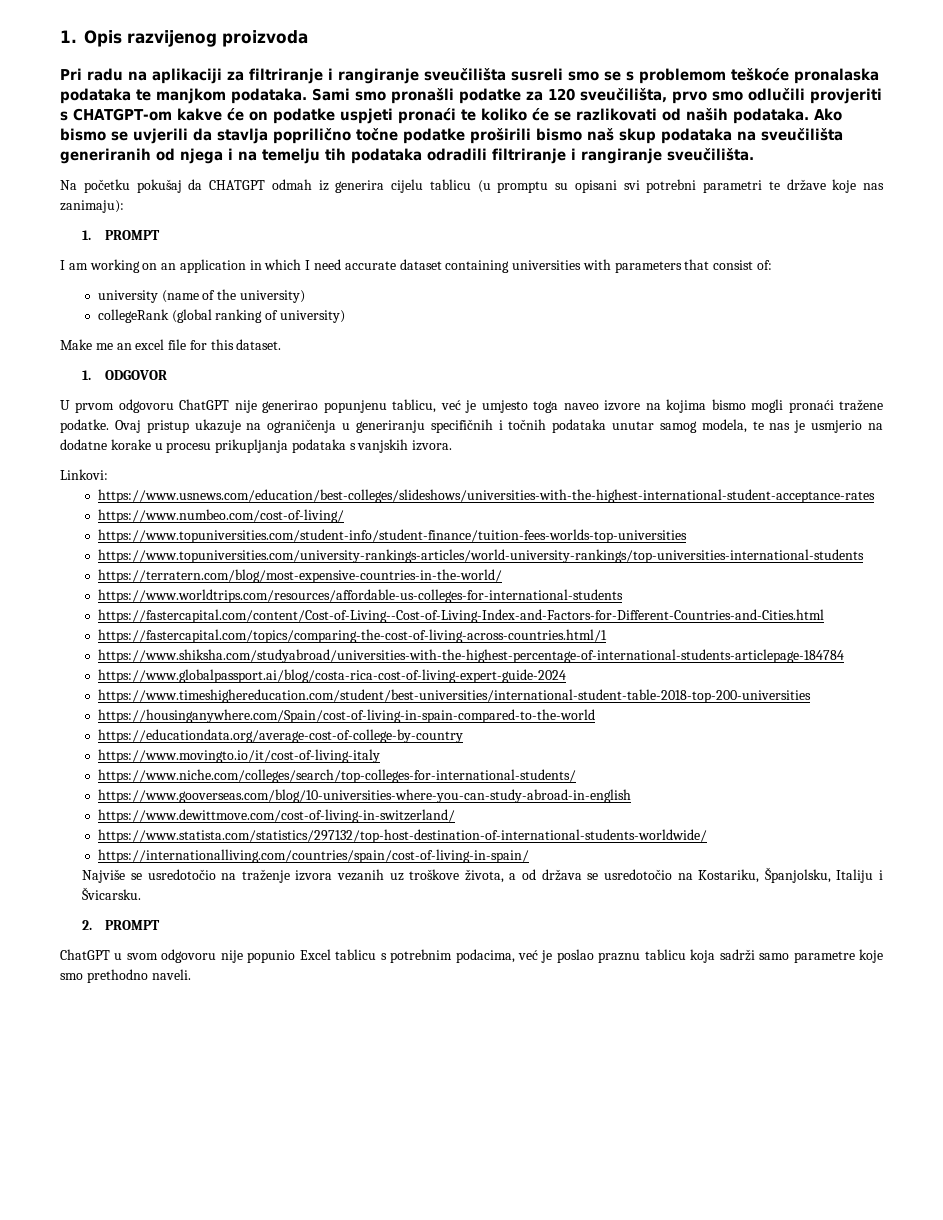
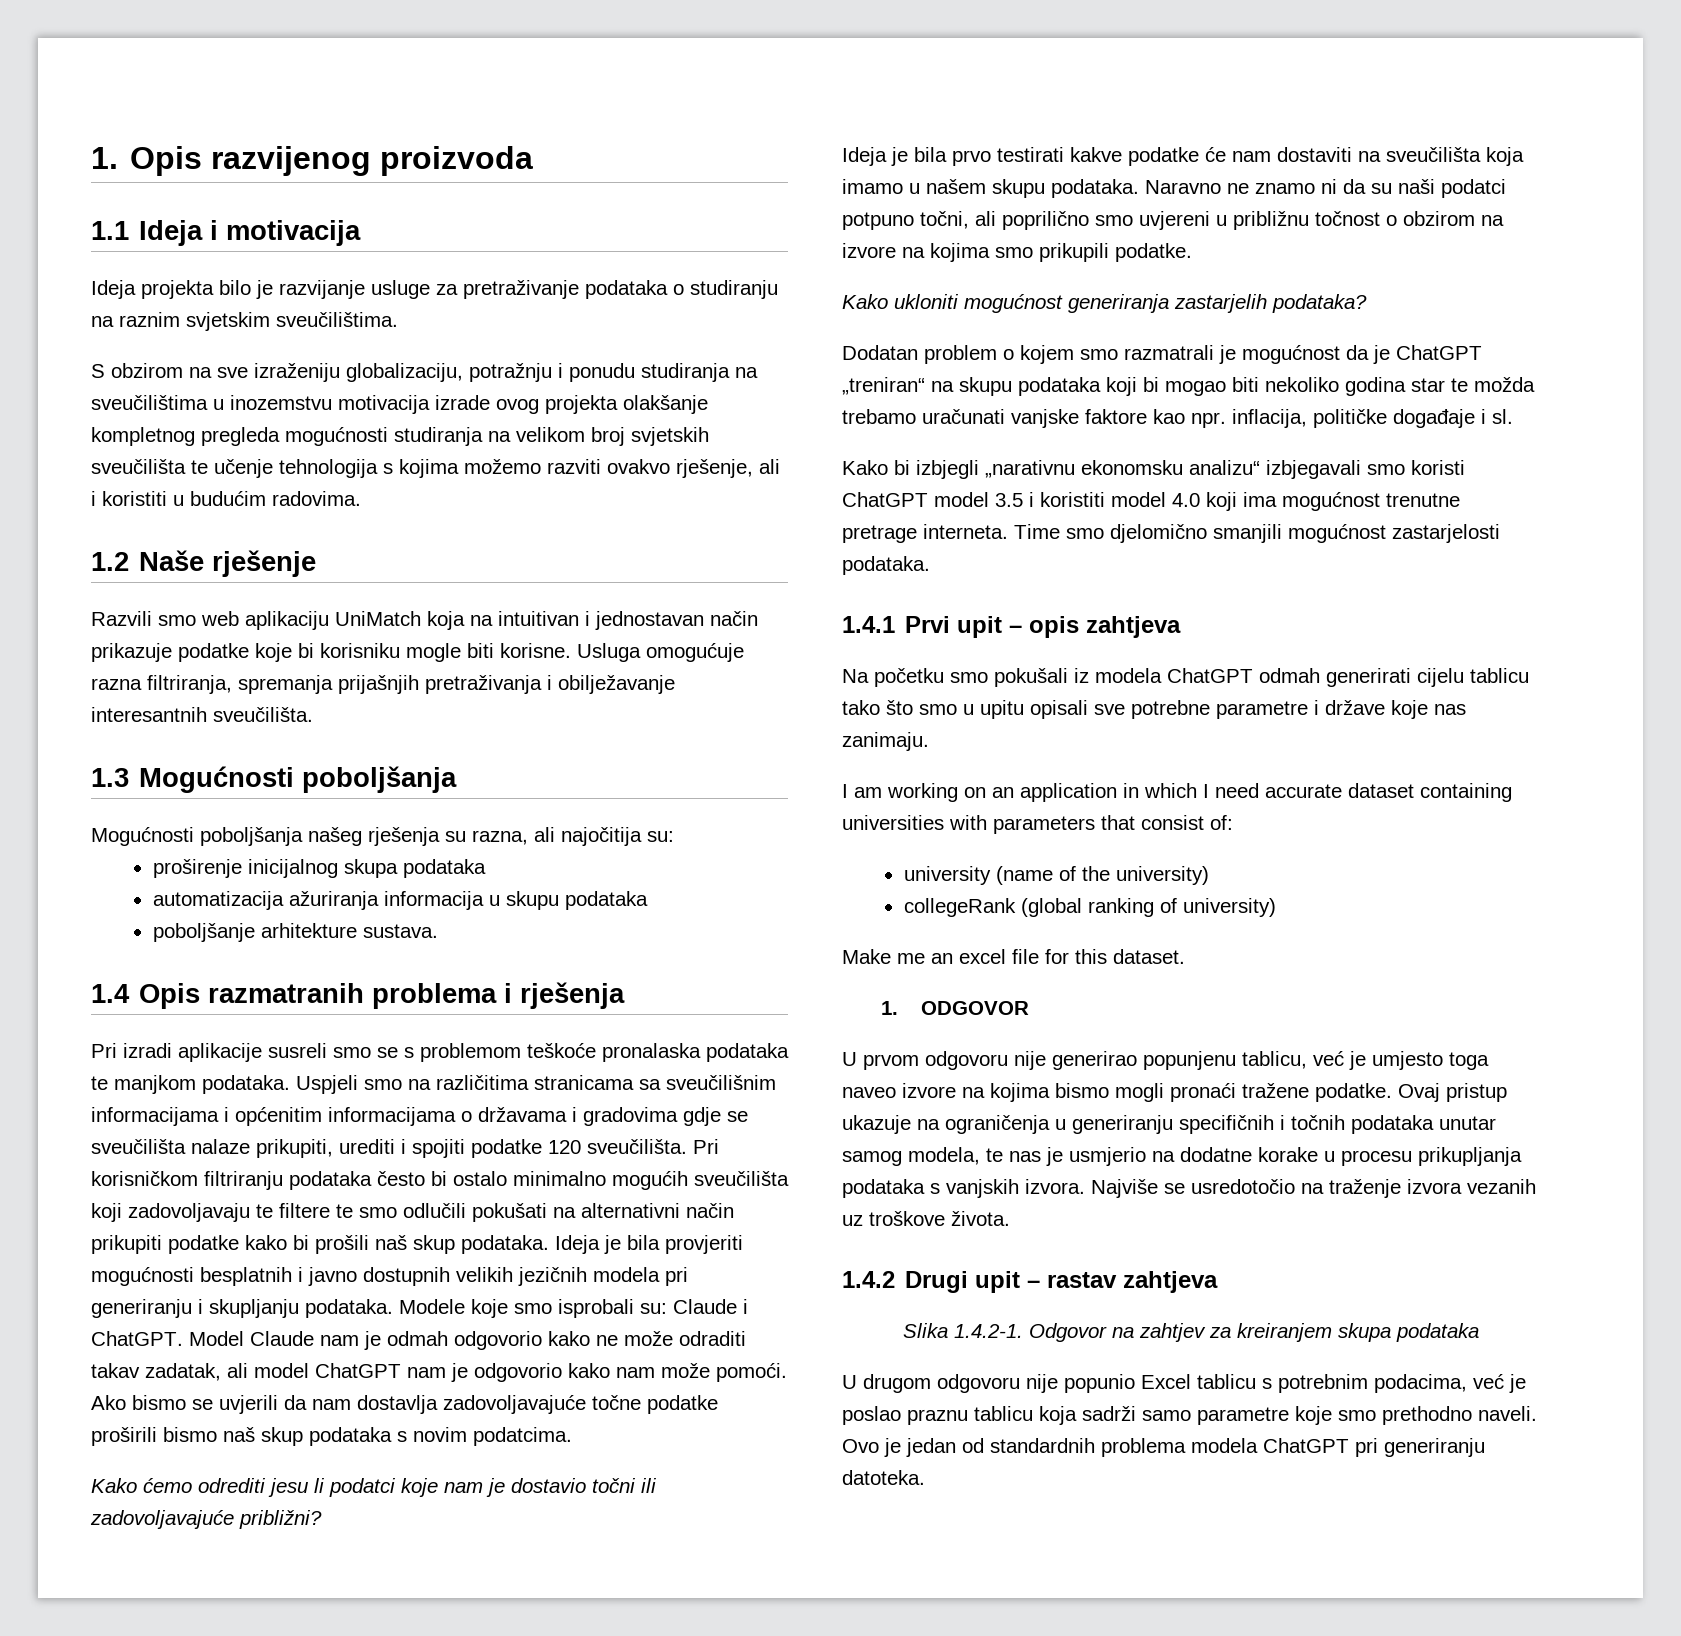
- Pri radu na aplikaciji za filtriranje i rangiranje sveučilišta susreli smo se s problemom teškoće pronalaska podataka te manjkom podataka.
+ 1.1 Ideja i motivacija
+ Ideja projekta bilo je razvijanje usluge za pretraživanje podataka o studiranju na raznim svjetskim sveučilištima.
+ S obzirom na sve izraženiju globalizaciju, potražnju i ponudu studiranja na sveučilištima u inozemstvu motivacija izrade ovog projekta olakšanje kompletnog pregleda mogućnosti studiranja na velikom broj svjetskih sveučilišta te učenje tehnologija s kojima možemo razviti ovakvo rješenje, ali i koristiti u budućim radovima.
+ 1.2 Naše rješenje
+ Razvili smo web aplikaciju UniMatch koja na intuitivan i jednostavan način prikazuje podatke koje bi korisniku mogle biti korisne. Usluga omogućuje razna filtriranja, spremanja prijašnjih pretraživanja i obilježavanje interesantnih sveučilišta.
+ 1.3 Mogućnosti poboljšanja
+ Mogućnosti poboljšanja našeg rješenja su razna, ali najočitija su:
+ proširenje inicijalnog skupa podataka
+ automatizacija ažuriranja informacija u skupu podataka
+ poboljšanje arhitekture sustava.
+ 1.4 Opis razmatranih problema i rješenja
+ Pri izradi aplikacije susreli smo se s problemom teškoće pronalaska podataka te manjkom podataka.
- Sami smo pronašli podatke za 120 sveučilišta, prvo smo odlučili provjeriti s CHATGPT-om kakve će on podatke uspjeti pronaći te koliko će se razlikovati od naših podataka.
+ Uspjeli smo na različitima stranicama sa sveučilišnim informacijama i općenitim informacijama o državama i gradovima gdje se sveučilišta nalaze prikupiti, urediti i spojiti podatke 120 sveučilišta. Pri korisničkom filtriranju podataka često bi ostalo minimalno mogućih sveučilišta koji zadovoljavaju te filtere te smo odlučili pokušati na alternativni način prikupiti podatke kako bi prošili naš skup podataka. Ideja je bila provjeriti mogućnosti besplatnih i javno dostupnih velikih jezičnih modela pri generiranju i skupljanju podataka. Modele koje smo isprobali su: Claude i ChatGPT. Model Claude nam je odmah odgovorio kako ne može odraditi takav zadatak, ali model ChatGPT nam je odgovorio kako nam može pomoći.
- Ako bismo se uvjerili da stavlja poprilično točne podatke proširili bismo naš skup podataka na sveučilišta generiranih od njega i na temelju tih podataka odradili filtriranje i rangiranje sveučilišta.
- Na početku pokušaj da CHATGPT odmah iz generira cijelu tablicu (u promptu su opisani svi potrebni parametri te države koje nas zanimaju):
- 1. PROMPT
+ Ako bismo se uvjerili da nam dostavlja zadovoljavajuće točne podatke proširili bismo naš skup podataka s novim podatcima.
+ Kako ćemo odrediti jesu li podatci koje nam je dostavio točni ili zadovoljavajuće približni?
+ Ideja je bila prvo testirati kakve podatke će nam dostaviti na sveučilišta koja imamo u našem skupu podataka. Naravno ne znamo ni da su naši podatci potpuno točni, ali poprilično smo uvjereni u približnu točnost o obzirom na izvore na kojima smo prikupili podatke.
+ Kako ukloniti mogućnost generiranja zastarjelih podataka?
+ Dodatan problem o kojem smo razmatrali je mogućnost da je ChatGPT „treniran“ na skupu podataka koji bi mogao biti nekoliko godina star te možda trebamo uračunati vanjske faktore kao npr. inflacija, političke događaje i sl.
+ Kako bi izbjegli „narativnu ekonomsku analizu“ izbjegavali smo koristi ChatGPT model 3.5 i koristiti model 4.0 koji ima mogućnost trenutne pretrage interneta. Time smo djelomično smanjili mogućnost zastarjelosti podataka.
+ 1.4.1 Prvi upit – opis zahtjeva
+ Na početku smo pokušali iz modela ChatGPT odmah generirati cijelu tablicu tako što smo u upitu opisali sve potrebne parametre i države koje nas zanimaju.
- U prvom odgovoru ChatGPT nije generirao popunjenu tablicu, već je umjesto toga naveo izvore na kojima bismo mogli pronaći tražene podatke.
+ U prvom odgovoru nije generirao popunjenu tablicu, već je umjesto toga naveo izvore na kojima bismo mogli pronaći tražene podatke.
- Ovaj pristup ukazuje na ograničenja u generiranju specifičnih i točnih podataka unutar samog modela, te nas je usmjerio na dodatne korake u procesu prikupljanja podataka s vanjskih izvora.
- Linkovi:
- https://www.usnews.com/education/best-colleges/slideshows/universities-with-the-highest-international-student-acceptance-rates
- https://www.numbeo.com/cost-of-living/
- https://www.topuniversities.com/student-info/student-finance/tuition-fees-worlds-top-universities
- https://www.topuniversities.com/university-rankings-articles/world-university-rankings/top-universities-international-students
- https://terratern.com/blog/most-expensive-countries-in-the-world/
- https://www.worldtrips.com/resources/affordable-us-colleges-for-international-students
- https://fastercapital.com/content/Cost-of-Living--Cost-of-Living-Index-and-Factors-for-Different-Countries-and-Cities.html
- https://fastercapital.com/topics/comparing-the-cost-of-living-across-countries.html/1
- https://www.shiksha.com/studyabroad/universities-with-the-highest-percentage-of-international-students-articlepage-184784
- https://www.globalpassport.ai/blog/costa-rica-cost-of-living-expert-guide-2024
- https://www.timeshighereducation.com/student/best-universities/international-student-table-2018-top-200-universities
- https://housinganywhere.com/Spain/cost-of-living-in-spain-compared-to-the-world
- https://educationdata.org/average-cost-of-college-by-country
- https://www.movingto.io/it/cost-of-living-italy
- https://www.niche.com/colleges/search/top-colleges-for-international-students/
- https://www.gooverseas.com/blog/10-universities-where-you-can-study-abroad-in-english
- https://www.dewittmove.com/cost-of-living-in-switzerland/
- https://www.statista.com/statistics/297132/top-host-destination-of-international-students-worldwide/
- https://internationalliving.com/countries/spain/cost-of-living-in-spain/
- Najviše se usredotočio na traženje izvora vezanih uz troškove života, a od država se usredotočio na Kostariku, Španjolsku, Italiju i Švicarsku.
- 2. PROMPT
- ChatGPT u svom odgovoru nije popunio Excel tablicu s potrebnim podacima, već je poslao praznu tablicu koja sadrži samo parametre koje smo prethodno naveli.
+ Ovaj pristup ukazuje na ograničenja u generiranju specifičnih i točnih podataka unutar samog modela, te nas je usmjerio na dodatne korake u procesu prikupljanja podataka s vanjskih izvora. Najviše se usredotočio na traženje izvora vezanih uz troškove života.
+ 1.4.2 Drugi upit – rastav zahtjeva
+ Slika 1.4.2-1. Odgovor na zahtjev za kreiranjem skupa podataka
+ U drugom odgovoru nije popunio Excel tablicu s potrebnim podacima, već je poslao praznu tablicu koja sadrži samo parametre koje smo prethodno naveli.
+ Ovo je jedan od standardnih problema modela ChatGPT pri generiranju datoteka.

